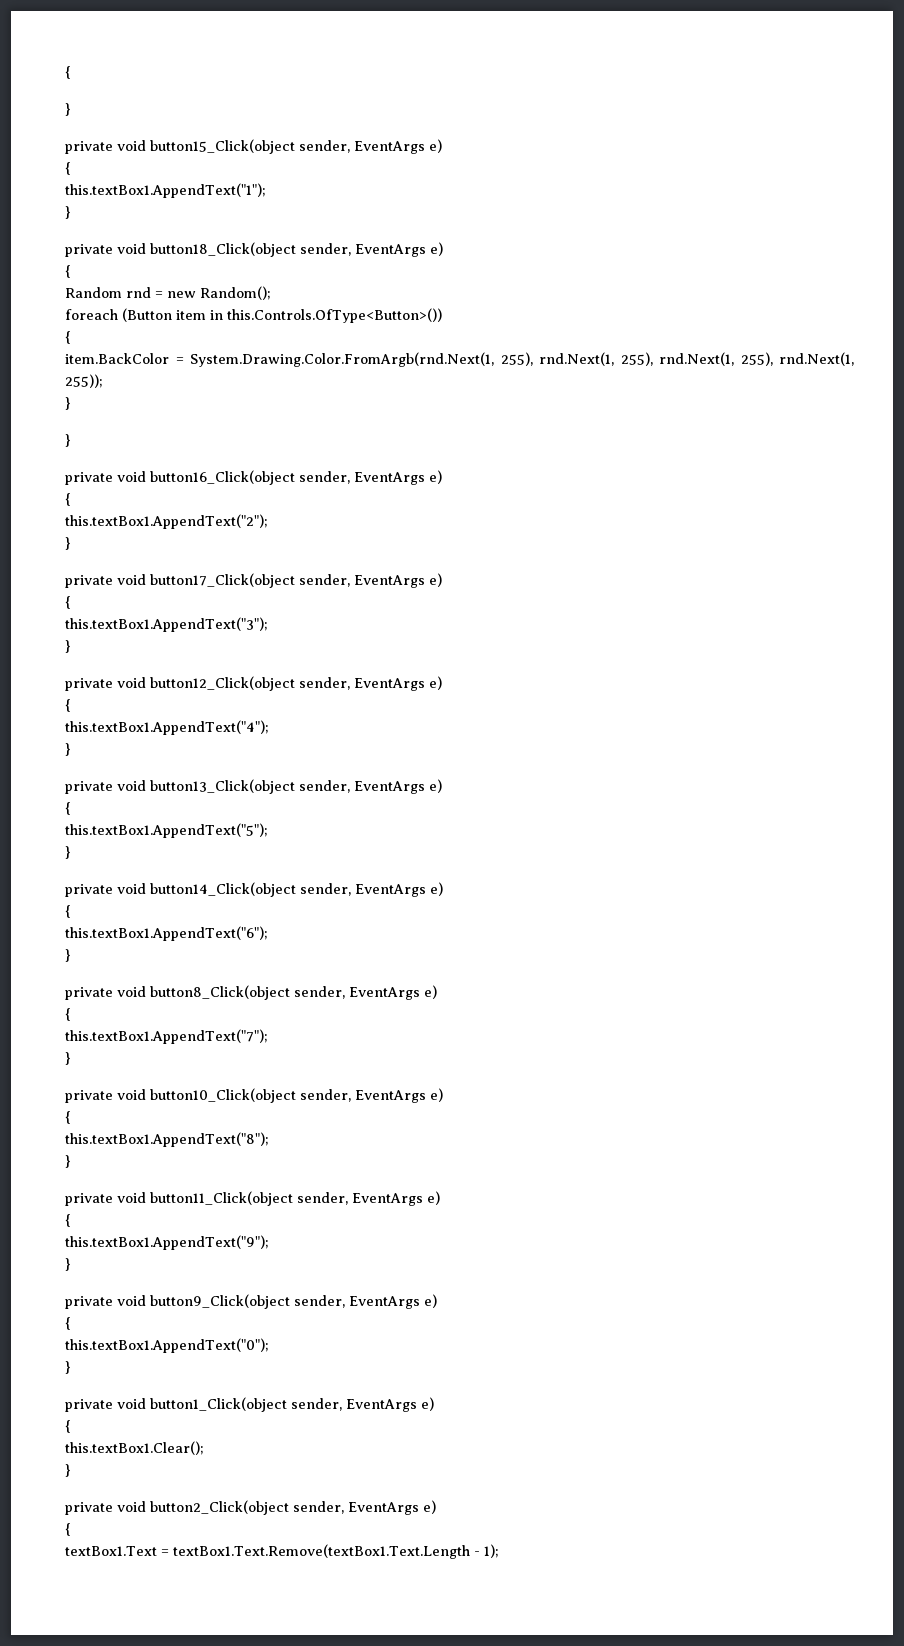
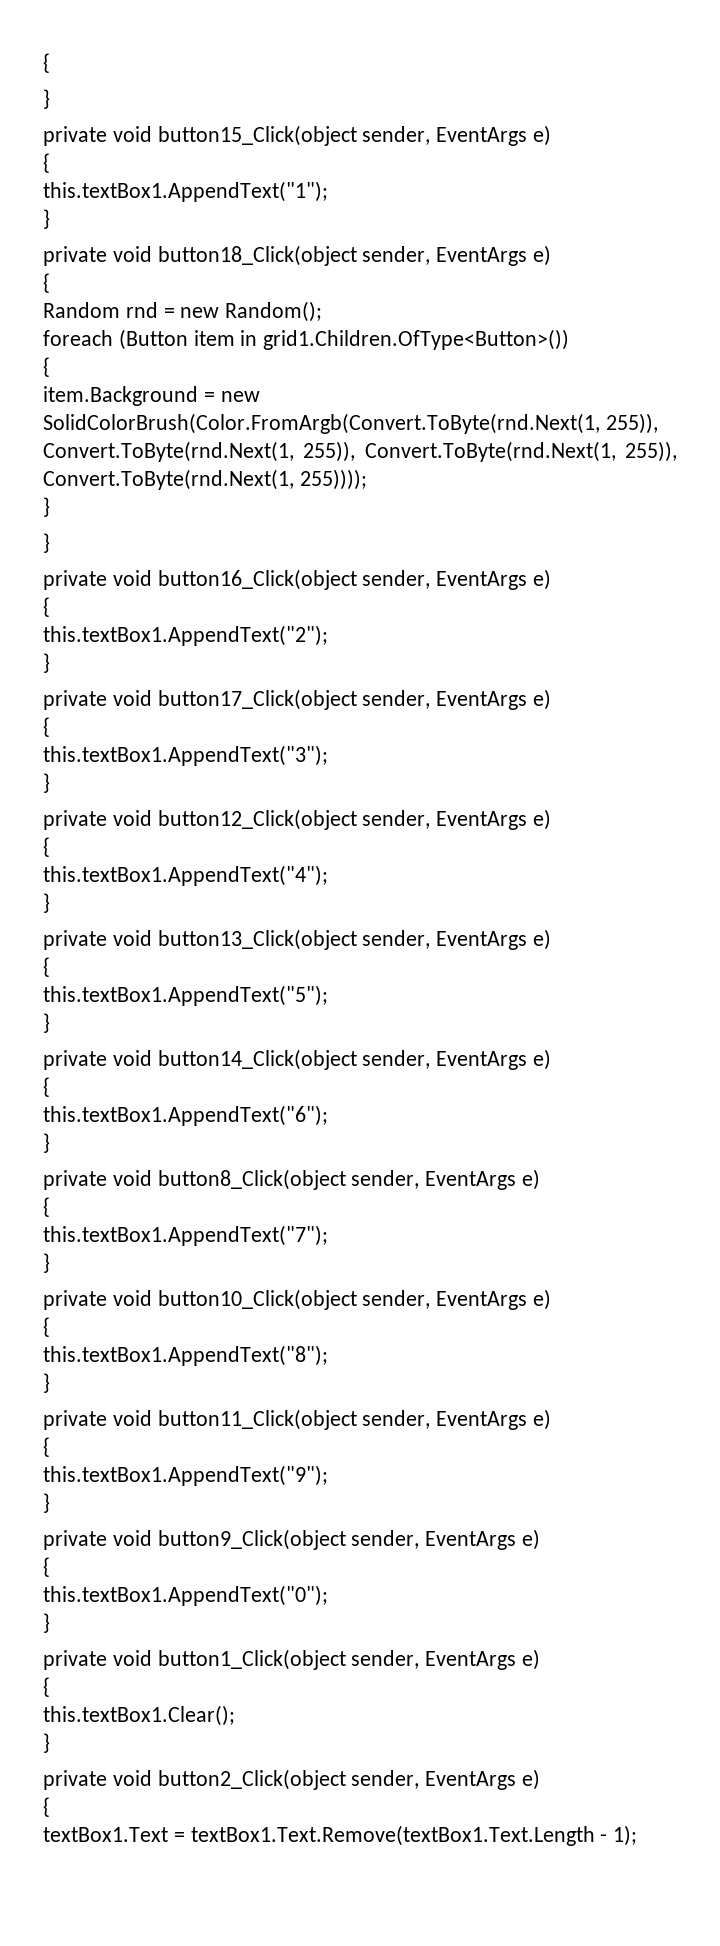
- foreach (Button item in this.Controls.OfType<Button>())
+ foreach (Button item in grid1.Children.OfType<Button>())
  {
- item.BackColor = System.Drawing.Color.FromArgb(rnd.Next(1, 255), rnd.Next(1, 255), rnd.Next(1, 255), rnd.Next(1, 255));
+ item.Background = new SolidColorBrush(Color.FromArgb(Convert.ToByte(rnd.Next(1, 255)), Convert.ToByte(rnd.Next(1, 255)), Convert.ToByte(rnd.Next(1, 255)), Convert.ToByte(rnd.Next(1, 255))));

